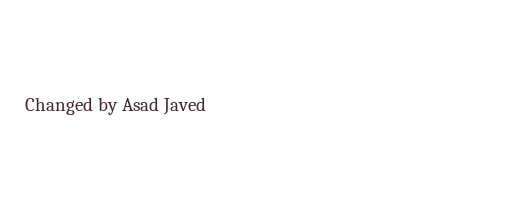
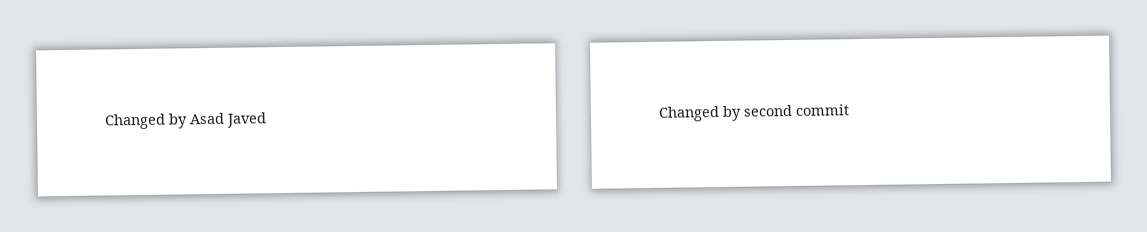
+ Changed by second commit

